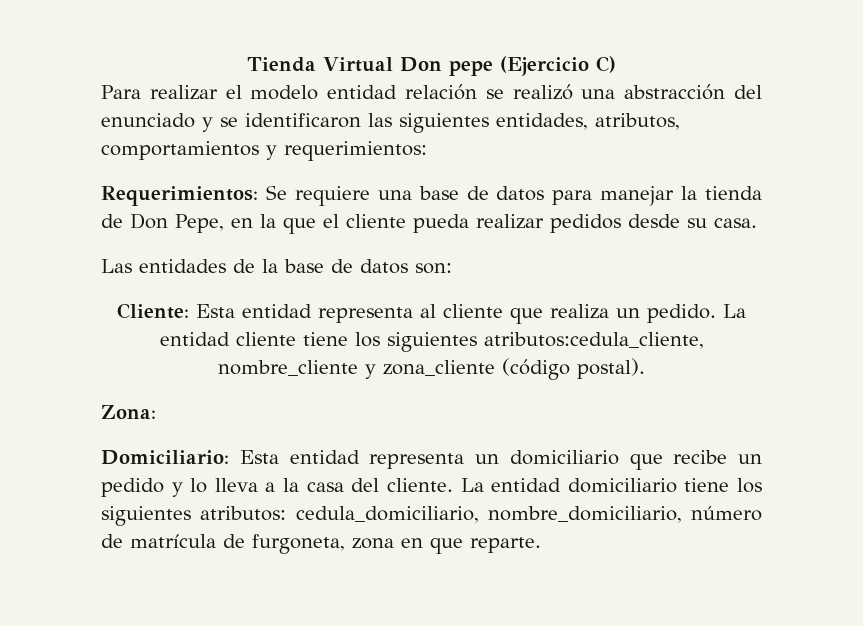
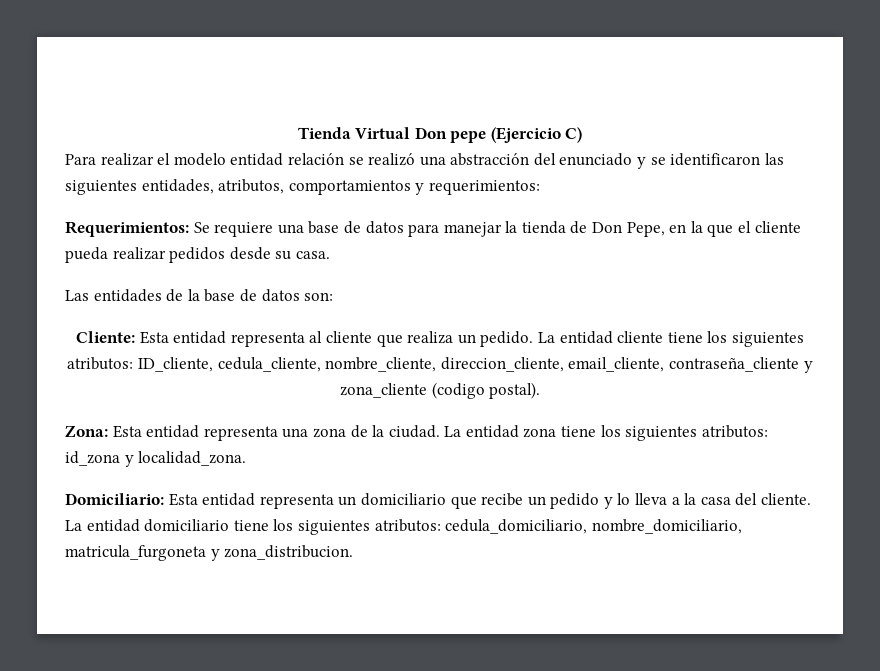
- La entidad cliente tiene los siguientes atributos:cedula_cliente, nombre_cliente y zona_cliente (código postal).
+ La entidad cliente tiene los siguientes atributos: ID_cliente, cedula_cliente, nombre_cliente, direccion_cliente, email_cliente, contraseña_cliente y zona_cliente (codigo postal).
- Zona:
+ Zona: Esta entidad representa una zona de la ciudad. La entidad zona tiene los siguientes atributos: id_zona y localidad_zona.
- La entidad domiciliario tiene los siguientes atributos: cedula_domiciliario, nombre_domiciliario, número de matrícula de furgoneta, zona en que reparte.
+ La entidad domiciliario tiene los siguientes atributos: cedula_domiciliario, nombre_domiciliario, matricula_furgoneta y zona_distribucion.

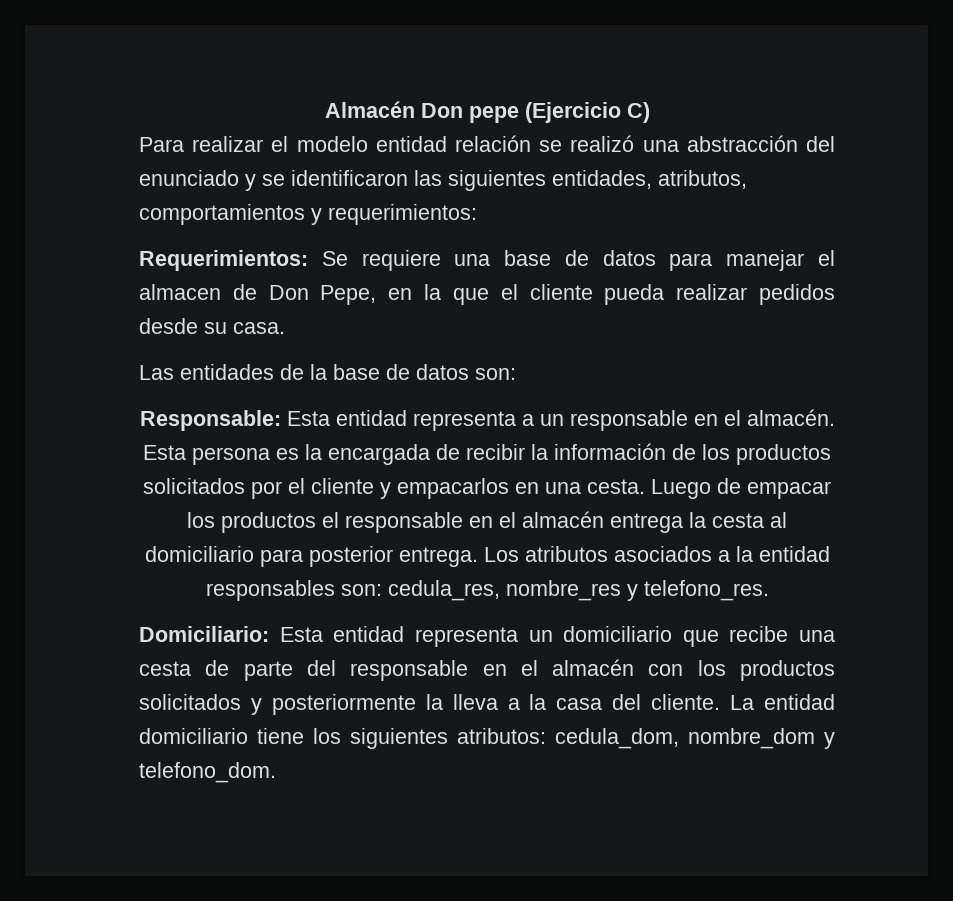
- Tienda Virtual Don pepe (Ejercicio C)
+ Almacén Don pepe (Ejercicio C)
- Requerimientos: Se requiere una base de datos para manejar la tienda de Don Pepe, en la que el cliente pueda realizar pedidos desde su casa.
+ Requerimientos: Se requiere una base de datos para manejar el almacen de Don Pepe, en la que el cliente pueda realizar pedidos desde su casa.
- Cliente: Esta entidad representa al cliente que realiza un pedido. La entidad cliente tiene los siguientes atributos: ID_cliente, cedula_cliente, nombre_cliente, direccion_cliente, email_cliente, contraseña_cliente y zona_cliente (codigo postal).
- Zona: Esta entidad representa una zona de la ciudad. La entidad zona tiene los siguientes atributos: id_zona y localidad_zona.
+ Responsable: Esta entidad representa a un responsable en el almacén. Esta persona es la encargada de recibir la información de los productos solicitados por el cliente y empacarlos en una cesta. Luego de empacar los productos el responsable en el almacén entrega la cesta al domiciliario para posterior entrega. Los atributos asociados a la entidad responsables son: cedula_res, nombre_res y telefono_res.
- Domiciliario: Esta entidad representa un domiciliario que recibe un pedido y lo lleva a la casa del cliente.
+ Domiciliario: Esta entidad representa un domiciliario que recibe una cesta de parte del responsable en el almacén con los productos solicitados y posteriormente la lleva a la casa del cliente.
- La entidad domiciliario tiene los siguientes atributos: cedula_domiciliario, nombre_domiciliario, matricula_furgoneta y zona_distribucion.
+ La entidad domiciliario tiene los siguientes atributos: cedula_dom, nombre_dom y telefono_dom.

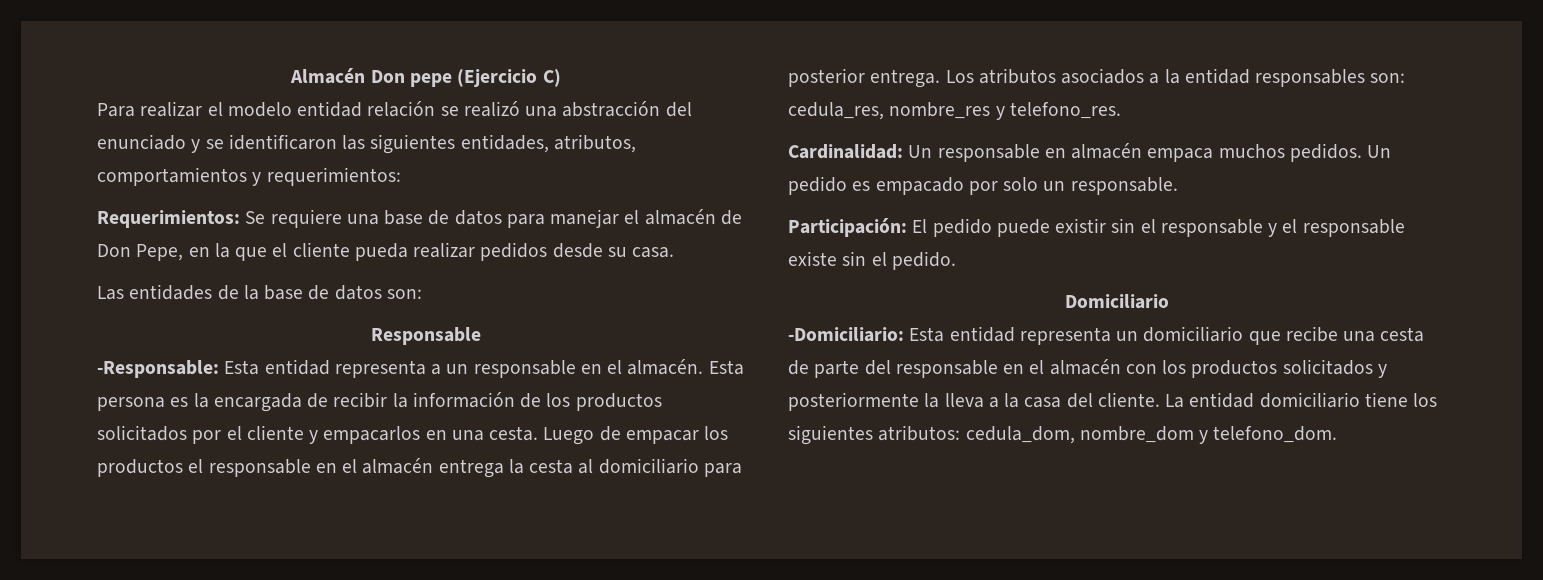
- Requerimientos: Se requiere una base de datos para manejar el almacen de Don Pepe, en la que el cliente pueda realizar pedidos desde su casa.
+ Requerimientos: Se requiere una base de datos para manejar el almacén de Don Pepe, en la que el cliente pueda realizar pedidos desde su casa.
- Responsable: Esta entidad representa a un responsable en el almacén.
+ Responsable
+ -Responsable: Esta entidad representa a un responsable en el almacén.
- Domiciliario: Esta entidad representa un domiciliario que recibe una cesta de parte del responsable en el almacén con los productos solicitados y posteriormente la lleva a la casa del cliente.
+ Cardinalidad: Un responsable en almacén empaca muchos pedidos. Un pedido es empacado por solo un responsable.
+ Participación: El pedido puede existir sin el responsable y el responsable existe sin el pedido.
+ Domiciliario
+ -Domiciliario: Esta entidad representa un domiciliario que recibe una cesta de parte del responsable en el almacén con los productos solicitados y posteriormente la lleva a la casa del cliente.

